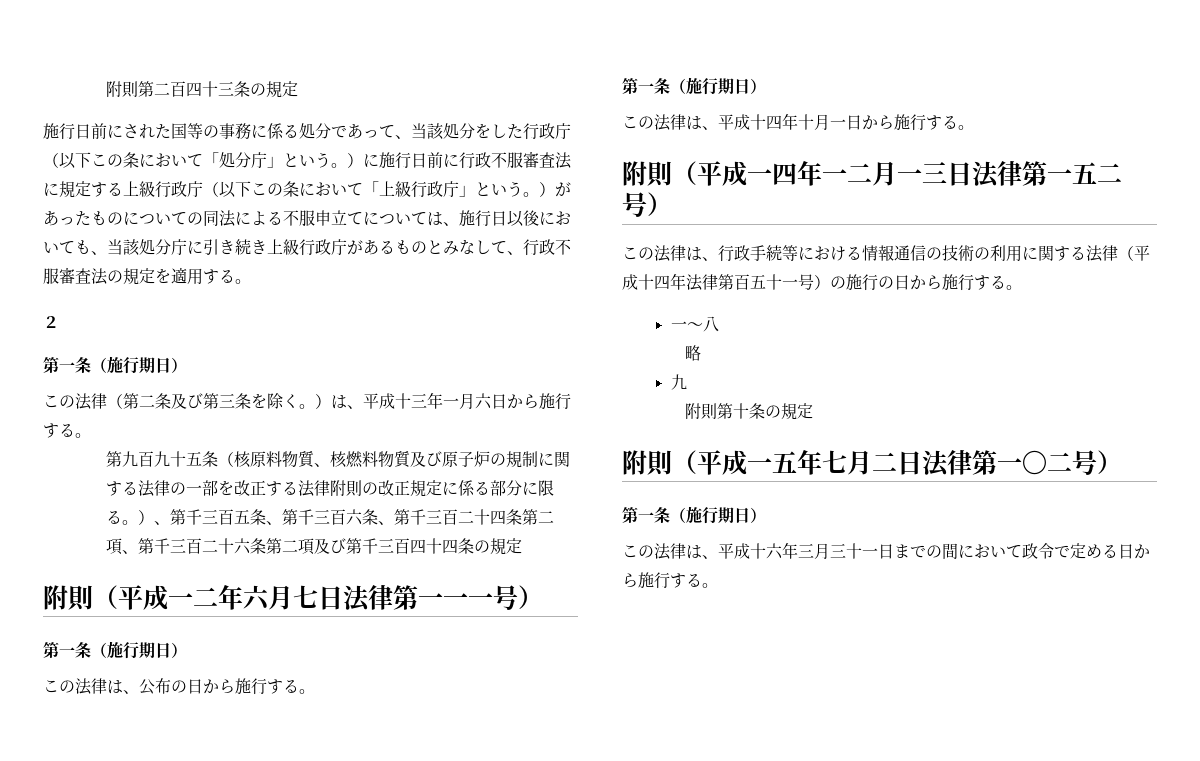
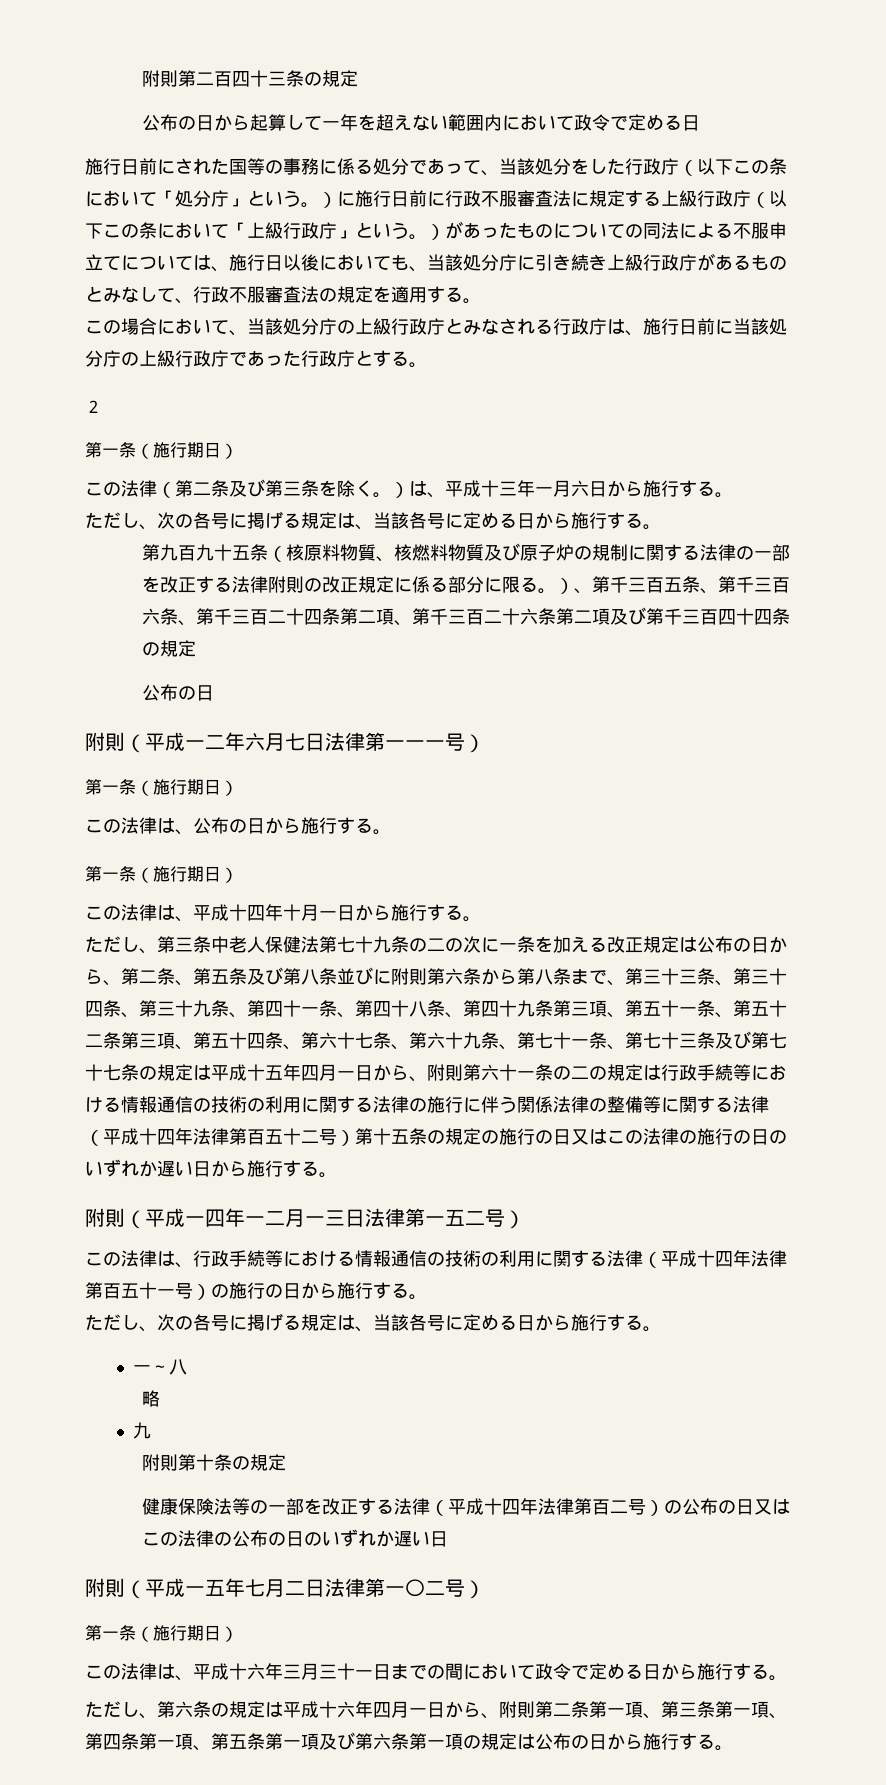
+ 公布の日から起算して一年を超えない範囲内において政令で定める日
+ この場合において、当該処分庁の上級行政庁とみなされる行政庁は、施行日前に当該処分庁の上級行政庁であった行政庁とする。
  この法律（第二条及び第三条を除く。）は、平成十三年一月六日から施行する。
+ ただし、次の各号に掲げる規定は、当該各号に定める日から施行する。
  第九百九十五条（核原料物質、核燃料物質及び原子炉の規制に関する法律の一部を改正する法律附則の改正規定に係る部分に限る。）、第千三百五条、第千三百六条、第千三百二十四条第二項、第千三百二十六条第二項及び第千三百四十四条の規定
+ 公布の日
+ ただし、第三条中老人保健法第七十九条の二の次に一条を加える改正規定は公布の日から、第二条、第五条及び第八条並びに附則第六条から第八条まで、第三十三条、第三十四条、第三十九条、第四十一条、第四十八条、第四十九条第三項、第五十一条、第五十二条第三項、第五十四条、第六十七条、第六十九条、第七十一条、第七十三条及び第七十七条の規定は平成十五年四月一日から、附則第六十一条の二の規定は行政手続等における情報通信の技術の利用に関する法律の施行に伴う関係法律の整備等に関する法律（平成十四年法律第百五十二号）第十五条の規定の施行の日又はこの法律の施行の日のいずれか遅い日から施行する。
  この法律は、行政手続等における情報通信の技術の利用に関する法律（平成十四年法律第百五十一号）の施行の日から施行する。
+ ただし、次の各号に掲げる規定は、当該各号に定める日から施行する。
+ 健康保険法等の一部を改正する法律（平成十四年法律第百二号）の公布の日又はこの法律の公布の日のいずれか遅い日
+ ただし、第六条の規定は平成十六年四月一日から、附則第二条第一項、第三条第一項、第四条第一項、第五条第一項及び第六条第一項の規定は公布の日から施行する。

